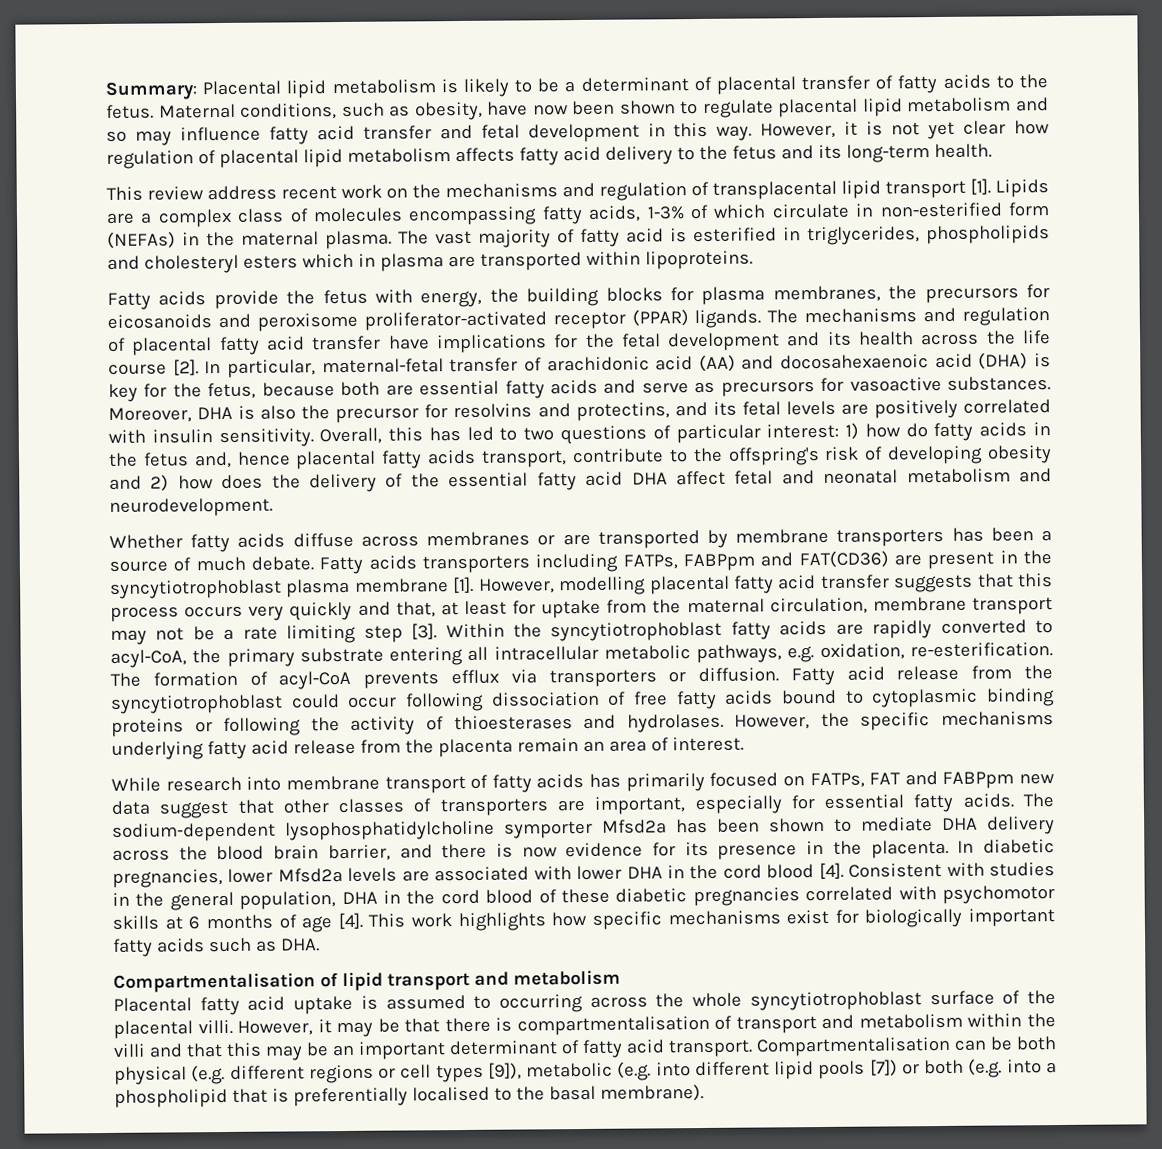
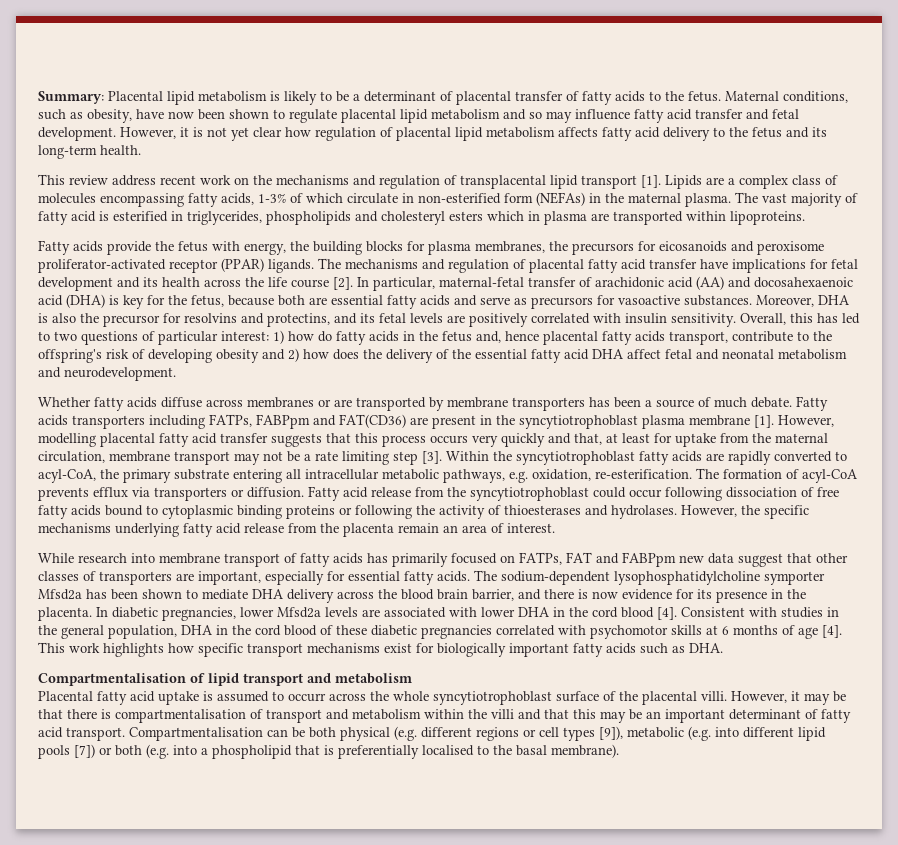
- Maternal conditions, such as obesity, have now been shown to regulate placental lipid metabolism and so may influence fatty acid transfer and fetal development in this way.
+ Maternal conditions, such as obesity, have now been shown to regulate placental lipid metabolism and so may influence fatty acid transfer and fetal development.
- The mechanisms and regulation of placental fatty acid transfer have implications for the fetal development and its health across the life course [2].
+ The mechanisms and regulation of placental fatty acid transfer have implications for fetal development and its health across the life course [2].
- This work highlights how specific mechanisms exist for biologically important fatty acids such as DHA.
+ This work highlights how specific transport mechanisms exist for biologically important fatty acids such as DHA.
- Placental fatty acid uptake is assumed to occurring across the whole syncytiotrophoblast surface of the placental villi.
+ Placental fatty acid uptake is assumed to occurr across the whole syncytiotrophoblast surface of the placental villi.

